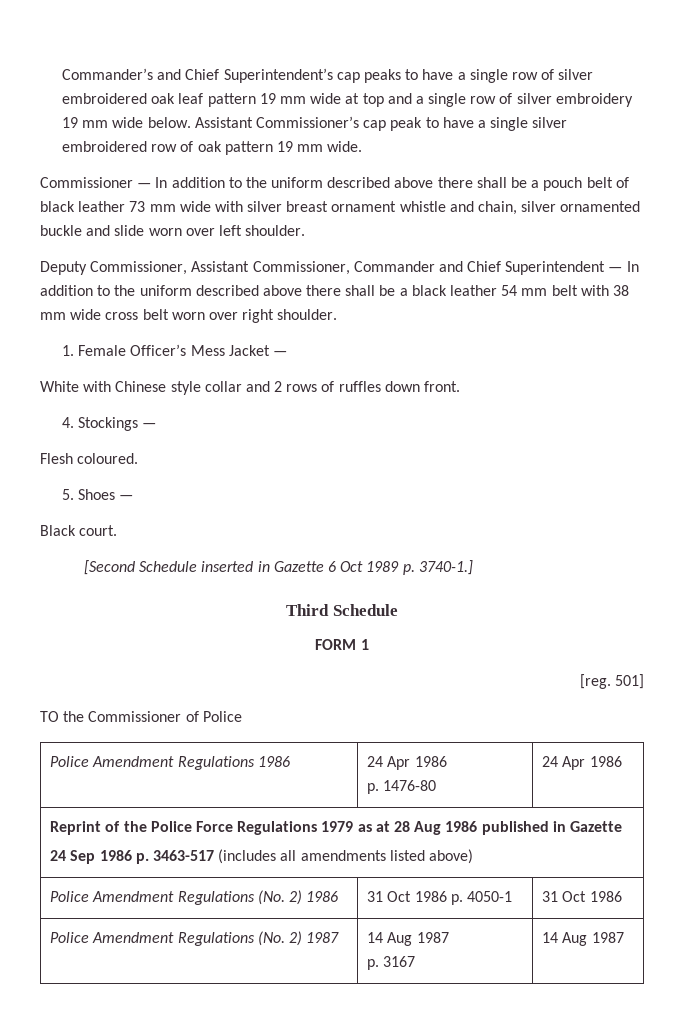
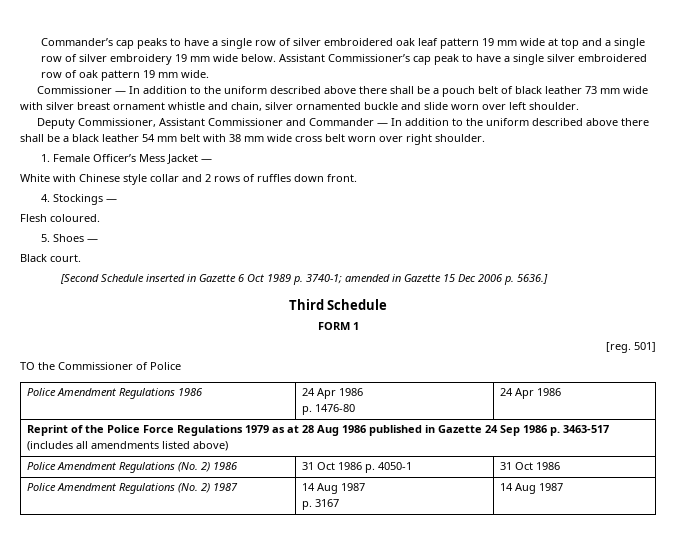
- Commander’s and Chief Superintendent’s cap peaks to have a single row of silver embroidered oak leaf pattern 19 mm wide at top and a single row of silver embroidery 19 mm wide below.
+ Commander’s cap peaks to have a single row of silver embroidered oak leaf pattern 19 mm wide at top and a single row of silver embroidery 19 mm wide below.
- Deputy Commissioner, Assistant Commissioner, Commander and Chief Superintendent — In addition to the uniform described above there shall be a black leather 54 mm belt with 38 mm wide cross belt worn over right shoulder.
+ Deputy Commissioner, Assistant Commissioner and Commander — In addition to the uniform described above there shall be a black leather 54 mm belt with 38 mm wide cross belt worn over right shoulder.
- [Second Schedule inserted in Gazette 6 Oct 1989 p. 3740-1.]
+ [Second Schedule inserted in Gazette 6 Oct 1989 p. 3740-1; amended in Gazette 15 Dec 2006 p. 5636.]
- Reprint of the Police Force Regulations 1979 as at 28 Aug 1986 published in Gazette
- 24 Sep 1986 p. 3463-517 (includes all amendments listed above)
+ Reprint of the Police Force Regulations 1979 as at 28 Aug 1986 published in Gazette 24 Sep 1986 p. 3463-517 (includes all amendments listed above)

